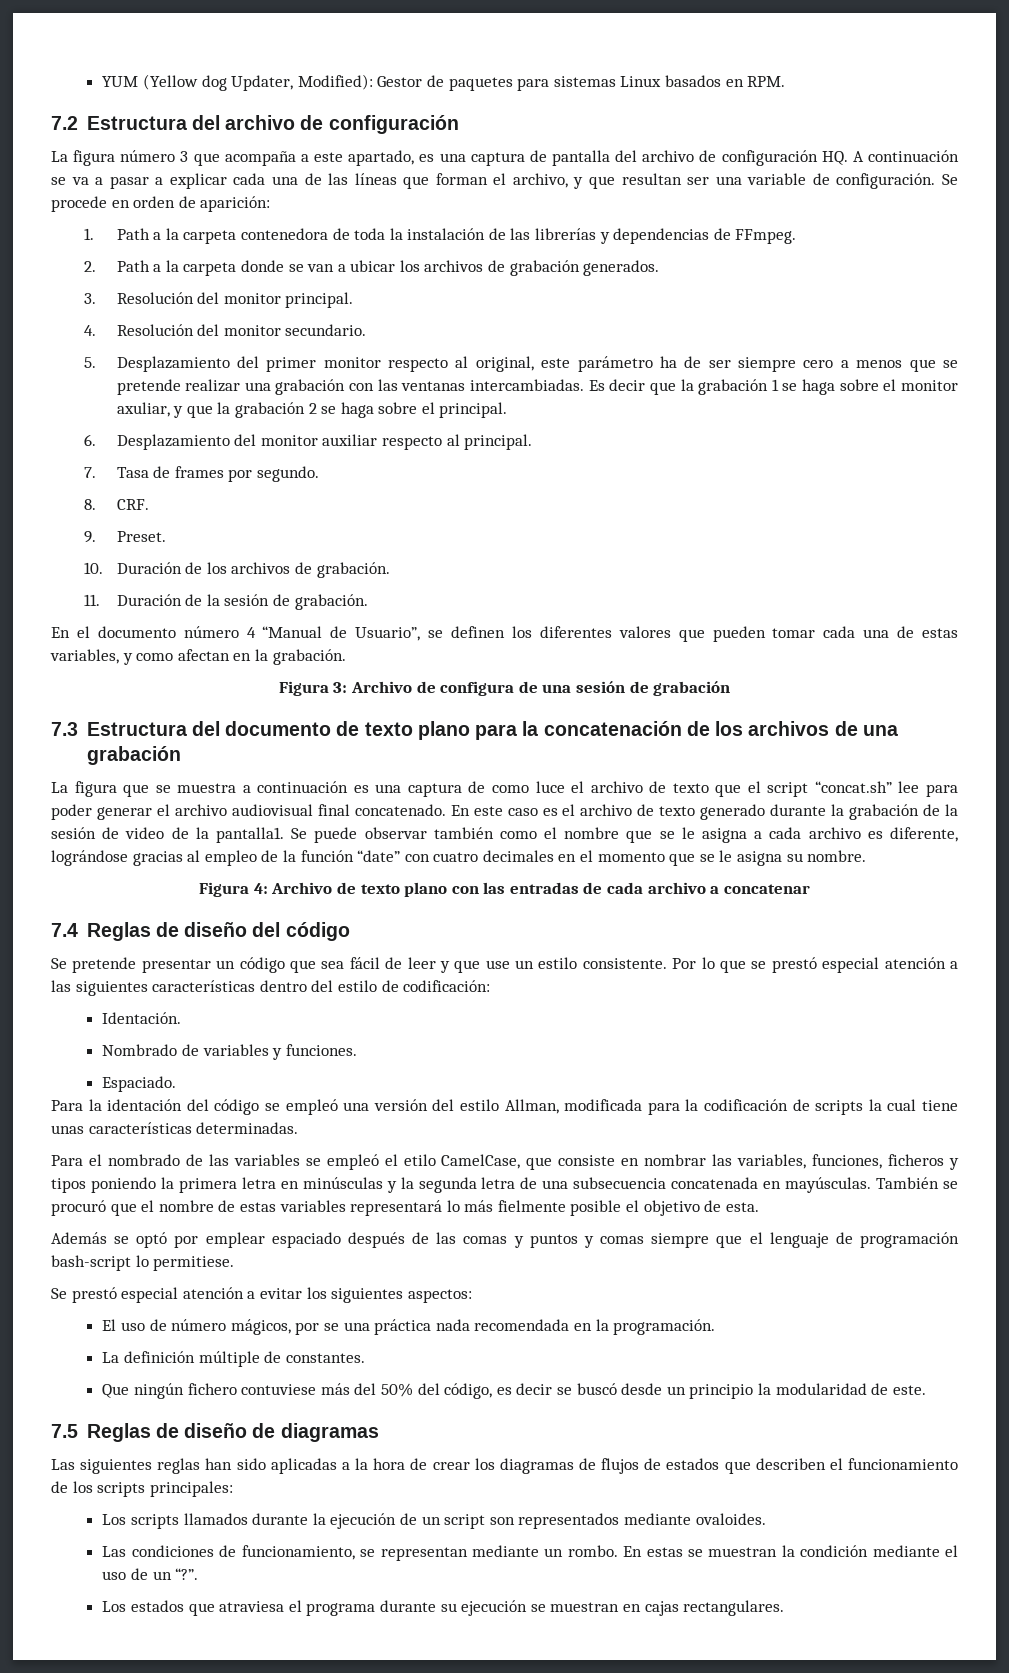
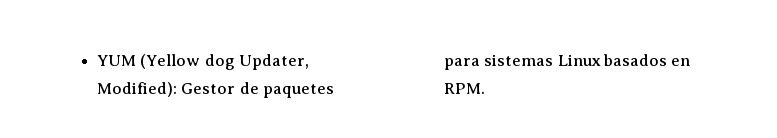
- 7.2 Estructura del archivo de configuración
- La figura número 3 que acompaña a este apartado, es una captura de pantalla del archivo de configuración HQ. A continuación se va a pasar a explicar cada una de las líneas que forman el archivo, y que resultan ser una variable de configuración. Se procede en orden de aparición:
- 1. Path a la carpeta contenedora de toda la instalación de las librerías y dependencias de FFmpeg.
- 2. Path a la carpeta donde se van a ubicar los archivos de grabación generados.
- 3. Resolución del monitor principal.
- 4. Resolución del monitor secundario.
- 5. Desplazamiento del primer monitor respecto al original, este parámetro ha de ser siempre cero a menos que se pretende realizar una grabación con las ventanas intercambiadas. Es decir que la grabación 1 se haga sobre el monitor axuliar, y que la grabación 2 se haga sobre el principal.
- 6. Desplazamiento del monitor auxiliar respecto al principal.
- 7. Tasa de frames por segundo.
- 8. CRF.
- 9. Preset.
- 10. Duración de los archivos de grabación.
- 11. Duración de la sesión de grabación.
- En el documento número 4 “Manual de Usuario”, se definen los diferentes valores que pueden tomar cada una de estas variables, y como afectan en la grabación.
- Figura 3: Archivo de configura de una sesión de grabación
- 7.3 Estructura del documento de texto plano para la concatenación de los archivos de una grabación
- La figura que se muestra a continuación es una captura de como luce el archivo de texto que el script “concat.sh” lee para poder generar el archivo audiovisual final concatenado. En este caso es el archivo de texto generado durante la grabación de la sesión de video de la pantalla1. Se puede observar también como el nombre que se le asigna a cada archivo es diferente, lográndose gracias al empleo de la función “date” con cuatro decimales en el momento que se le asigna su nombre.
- Figura 4: Archivo de texto plano con las entradas de cada archivo a concatenar
- 7.4 Reglas de diseño del código
- Se pretende presentar un código que sea fácil de leer y que use un estilo consistente. Por lo que se prestó especial atención a las siguientes características dentro del estilo de codificación:
- Identación.
- Nombrado de variables y funciones.
- Espaciado.
- Para la identación del código se empleó una versión del estilo Allman, modificada para la codificación de scripts la cual tiene unas características determinadas.
- Para el nombrado de las variables se empleó el etilo CamelCase, que consiste en nombrar las variables, funciones, ficheros y tipos poniendo la primera letra en minúsculas y la segunda letra de una subsecuencia concatenada en mayúsculas. También se procuró que el nombre de estas variables representará lo más fielmente posible el objetivo de esta.
- Además se optó por emplear espaciado después de las comas y puntos y comas siempre que el lenguaje de programación bash-script lo permitiese.
- Se prestó especial atención a evitar los siguientes aspectos:
- El uso de número mágicos, por se una práctica nada recomendada en la programación.
- La definición múltiple de constantes.
- Que ningún fichero contuviese más del 50% del código, es decir se buscó desde un principio la modularidad de este.
- 7.5 Reglas de diseño de diagramas
- Las siguientes reglas han sido aplicadas a la hora de crear los diagramas de flujos de estados que describen el funcionamiento de los scripts principales:
- Los scripts llamados durante la ejecución de un script son representados mediante ovaloides.
- Las condiciones de funcionamiento, se representan mediante un rombo. En estas se muestran la condición mediante el uso de un “?”.
- Los estados que atraviesa el programa durante su ejecución se muestran en cajas rectangulares.

